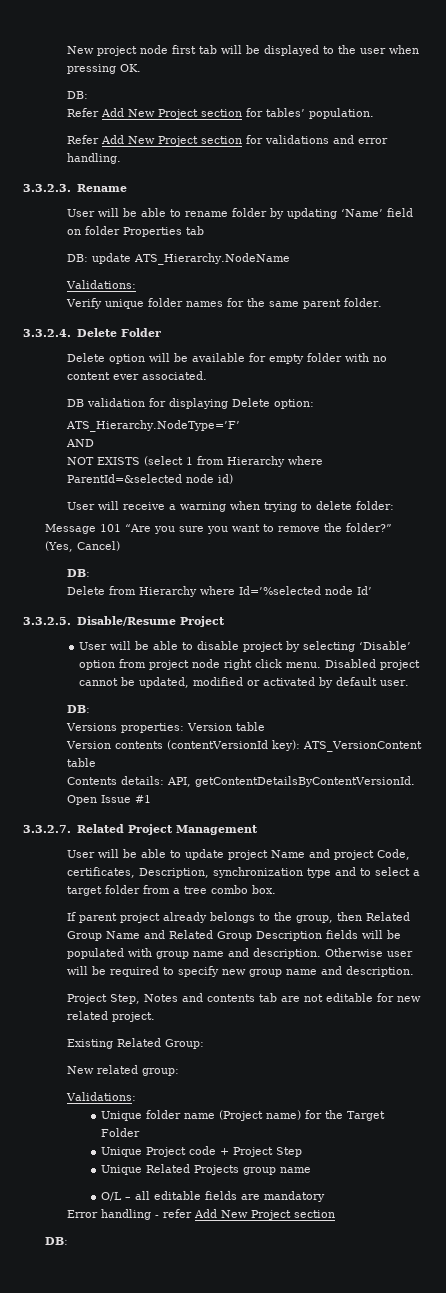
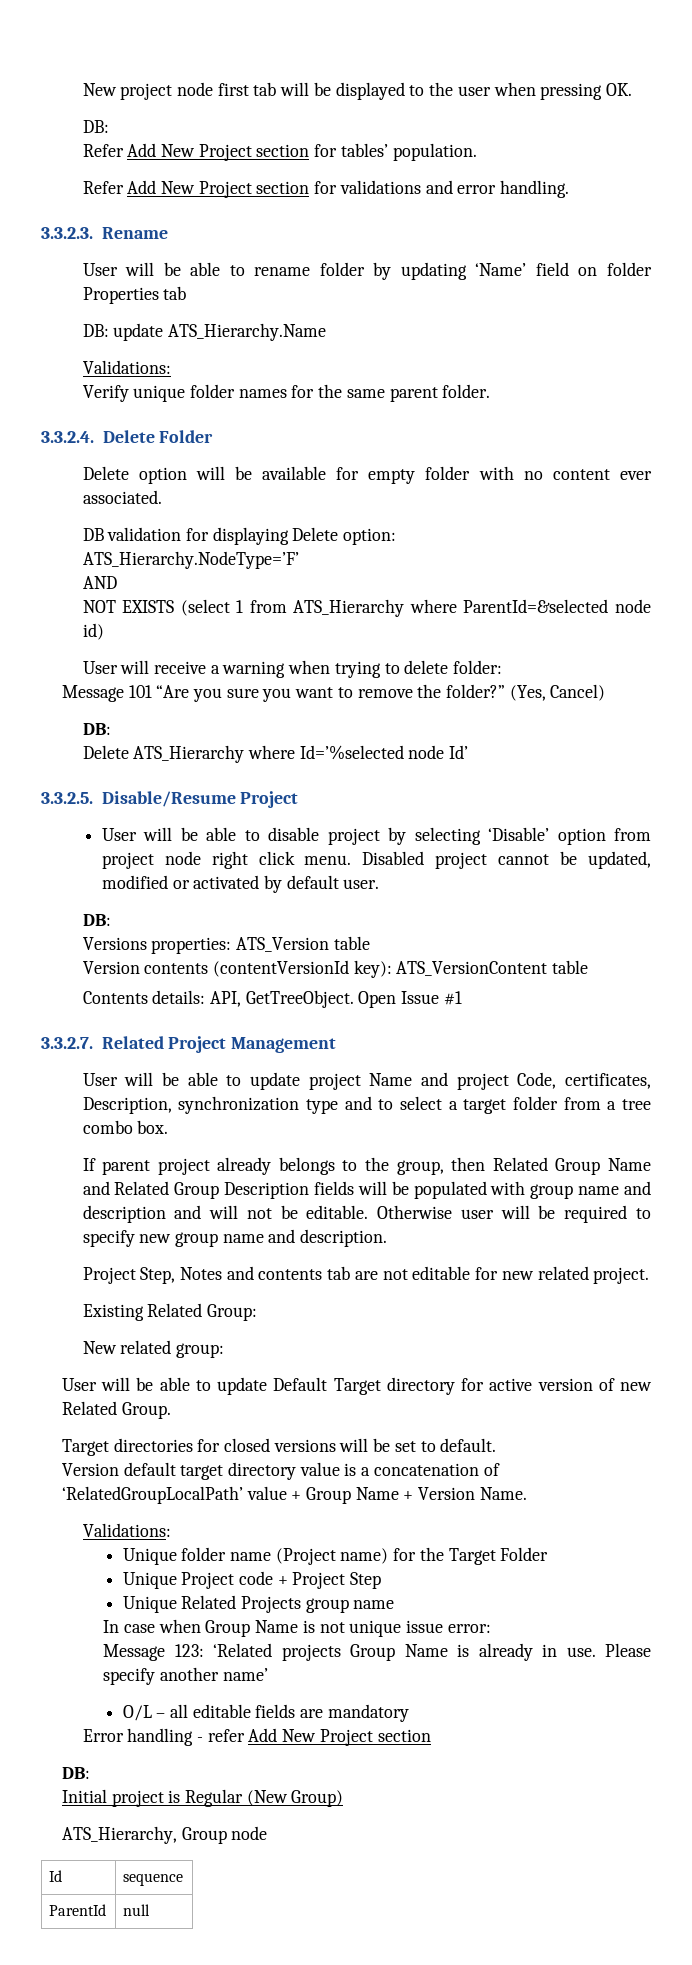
- DB: update ATS_Hierarchy.NodeName
+ DB: update ATS_Hierarchy.Name
- NOT EXISTS (select 1 from Hierarchy where ParentId=&selected node id)
+ NOT EXISTS (select 1 from ATS_Hierarchy where ParentId=&selected node id)
- Delete from Hierarchy where Id=’%selected node Id’
+ Delete ATS_Hierarchy where Id=’%selected node Id’
- Versions properties: Version table
+ Versions properties: ATS_Version table
- Contents details: API, getContentDetailsByContentVersionId.
+ Contents details: API, GetTreeObject.
- If parent project already belongs to the group, then Related Group Name and Related Group Description fields will be populated with group name and description.
+ If parent project already belongs to the group, then Related Group Name and Related Group Description fields will be populated with group name and description and will not be editable.
+ User will be able to update Default Target directory for active version of new Related Group.
+ Target directories for closed versions will be set to default.
+ Version default target directory value is a concatenation of ‘RelatedGroupLocalPath’ value + Group Name + Version Name.
+ In case when Group Name is not unique issue error:
+ Message 123: ‘Related projects Group Name is already in use. Please specify another name’
+ Initial project is Regular (New Group)
+ ATS_Hierarchy, Group node
+ Id | sequence
+ ParentId | null

